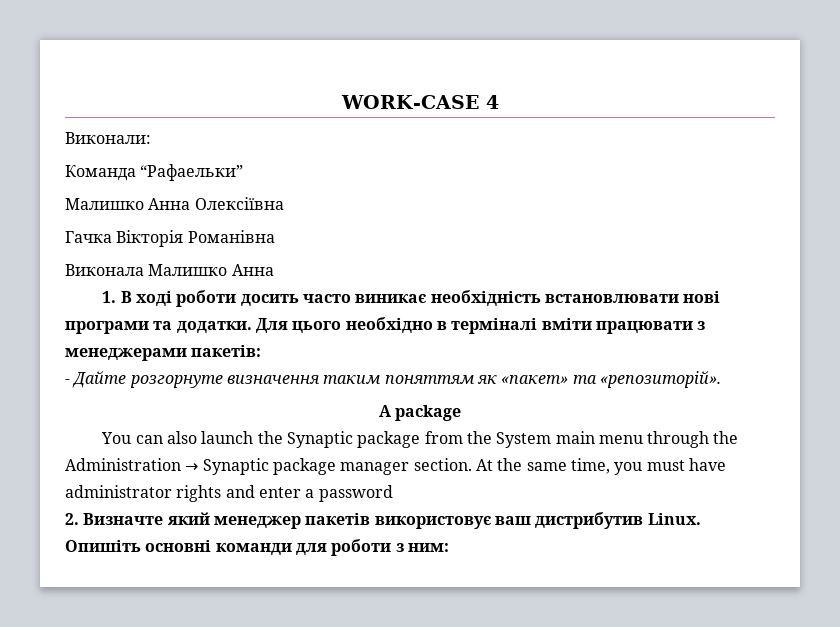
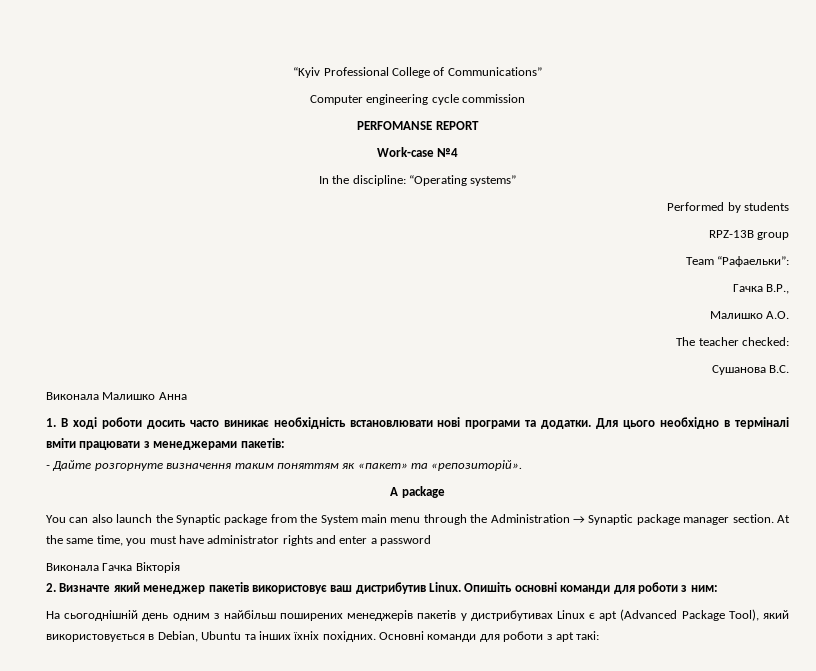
- WORK-CASE 4
- Виконали:
- Команда “Рафаельки”
- Малишко Анна Олексіївна
- Гачка Вікторія Романівна
+ “Kyiv Professional College of Communications”
+ Computer engineering cycle commission
+ PERFOMANSE REPORT
+ Work-case №4
+ In the discipline: “Operating systems”
+ Performed by students
+ RPZ-13B group
+ Team “Рафаельки”:
+ Гачка В.Р.,
+ Малишко А.О.
+ The teacher checked:
+ Сушанова В.С.
+ Виконала Гачка Вікторія
+ На сьогоднішній день одним з найбільш поширених менеджерів пакетів у дистрибутивах Linux є apt (Advanced Package Tool), який використовується в Debian, Ubuntu та інших їхніх похідних. Основні команди для роботи з apt такі:

